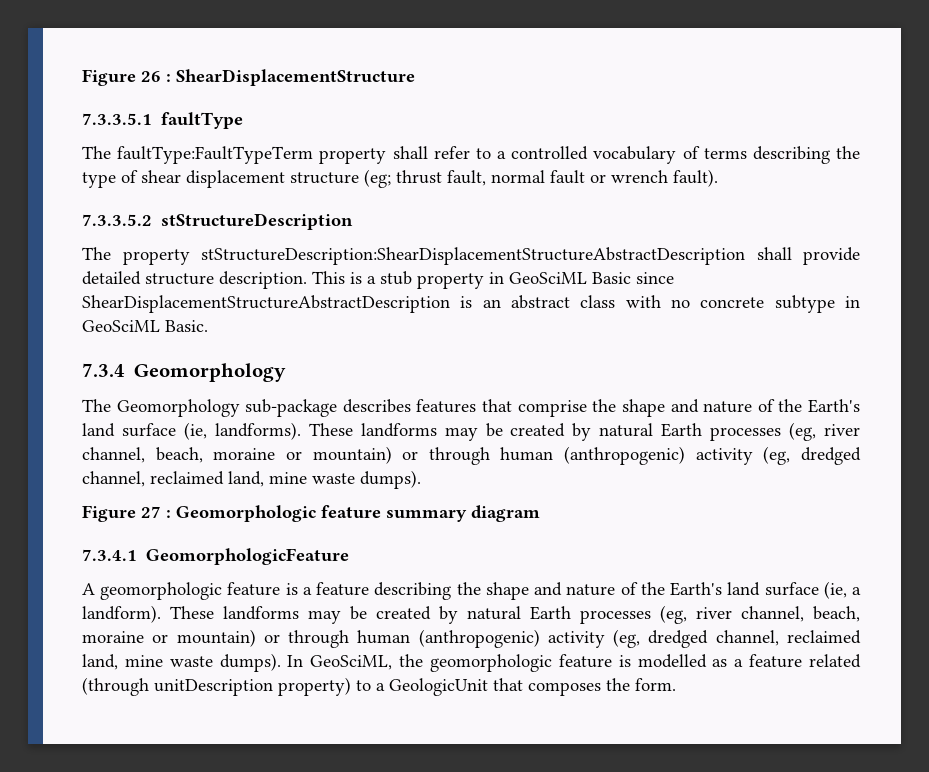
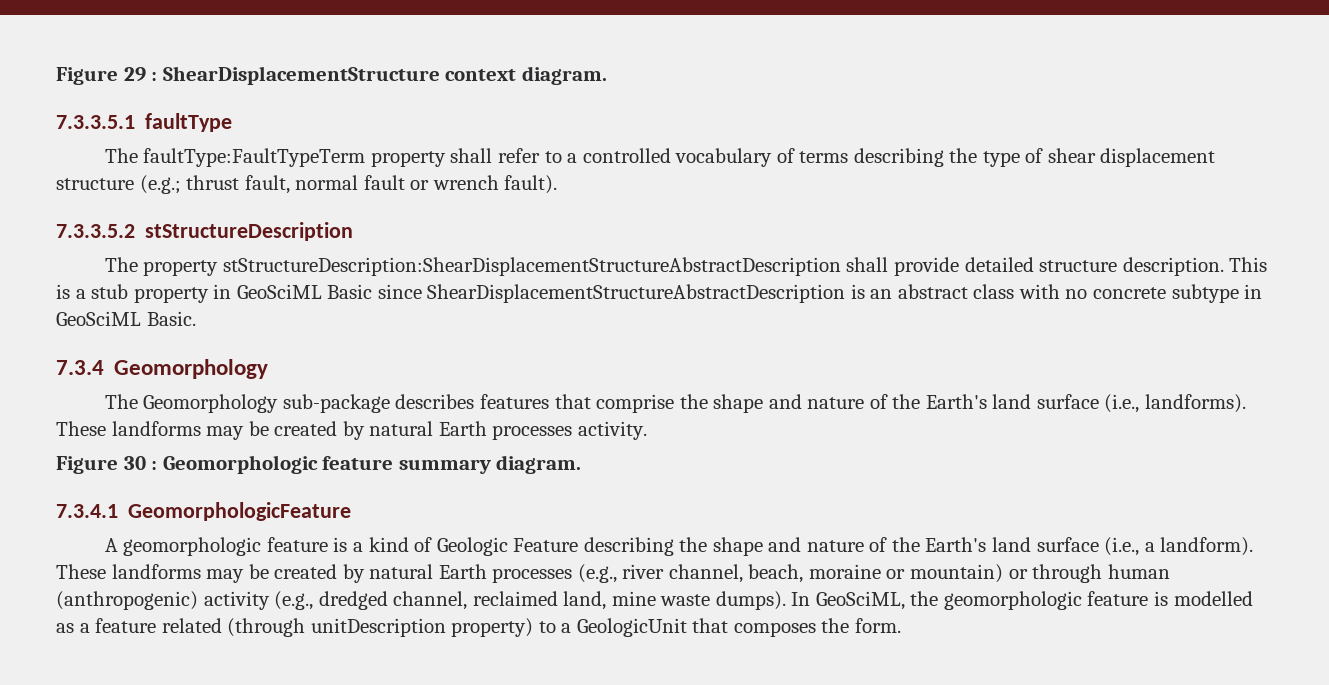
- Figure 26 : ShearDisplacementStructure
+ Figure 29 : ShearDisplacementStructure context diagram.
- The faultType:FaultTypeTerm property shall refer to a controlled vocabulary of terms describing the type of shear displacement structure (eg; thrust fault, normal fault or wrench fault).
+ The faultType:FaultTypeTerm property shall refer to a controlled vocabulary of terms describing the type of shear displacement structure (e.g.; thrust fault, normal fault or wrench fault).
- The Geomorphology sub-package describes features that comprise the shape and nature of the Earth's land surface (ie, landforms). These landforms may be created by natural Earth processes (eg, river channel, beach, moraine or mountain) or through human (anthropogenic) activity (eg, dredged channel, reclaimed land, mine waste dumps).
- Figure 27 : Geomorphologic feature summary diagram
+ The Geomorphology sub-package describes features that comprise the shape and nature of the Earth's land surface (i.e., landforms). These landforms may be created by natural Earth processes activity.
+ Figure 30 : Geomorphologic feature summary diagram.
  7.3.4.1 GeomorphologicFeature
- A geomorphologic feature is a feature describing the shape and nature of the Earth's land surface (ie, a landform). These landforms may be created by natural Earth processes (eg, river channel, beach, moraine or mountain) or through human (anthropogenic) activity (eg, dredged channel, reclaimed land, mine waste dumps).
+ A geomorphologic feature is a kind of Geologic Feature describing the shape and nature of the Earth's land surface (i.e., a landform). These landforms may be created by natural Earth processes (e.g., river channel, beach, moraine or mountain) or through human (anthropogenic) activity (e.g., dredged channel, reclaimed land, mine waste dumps).

